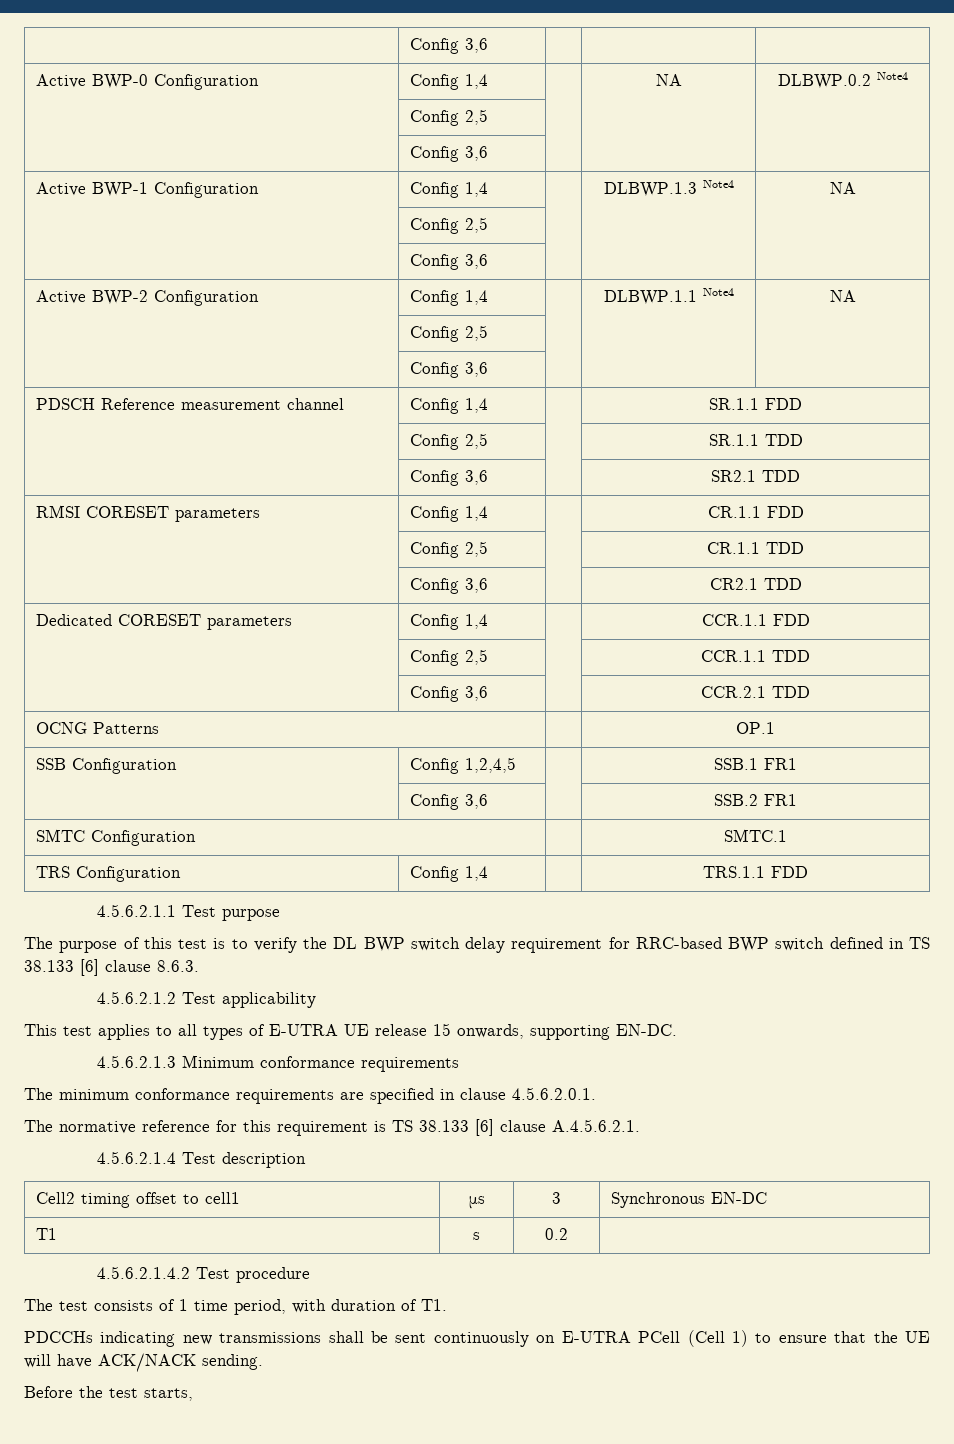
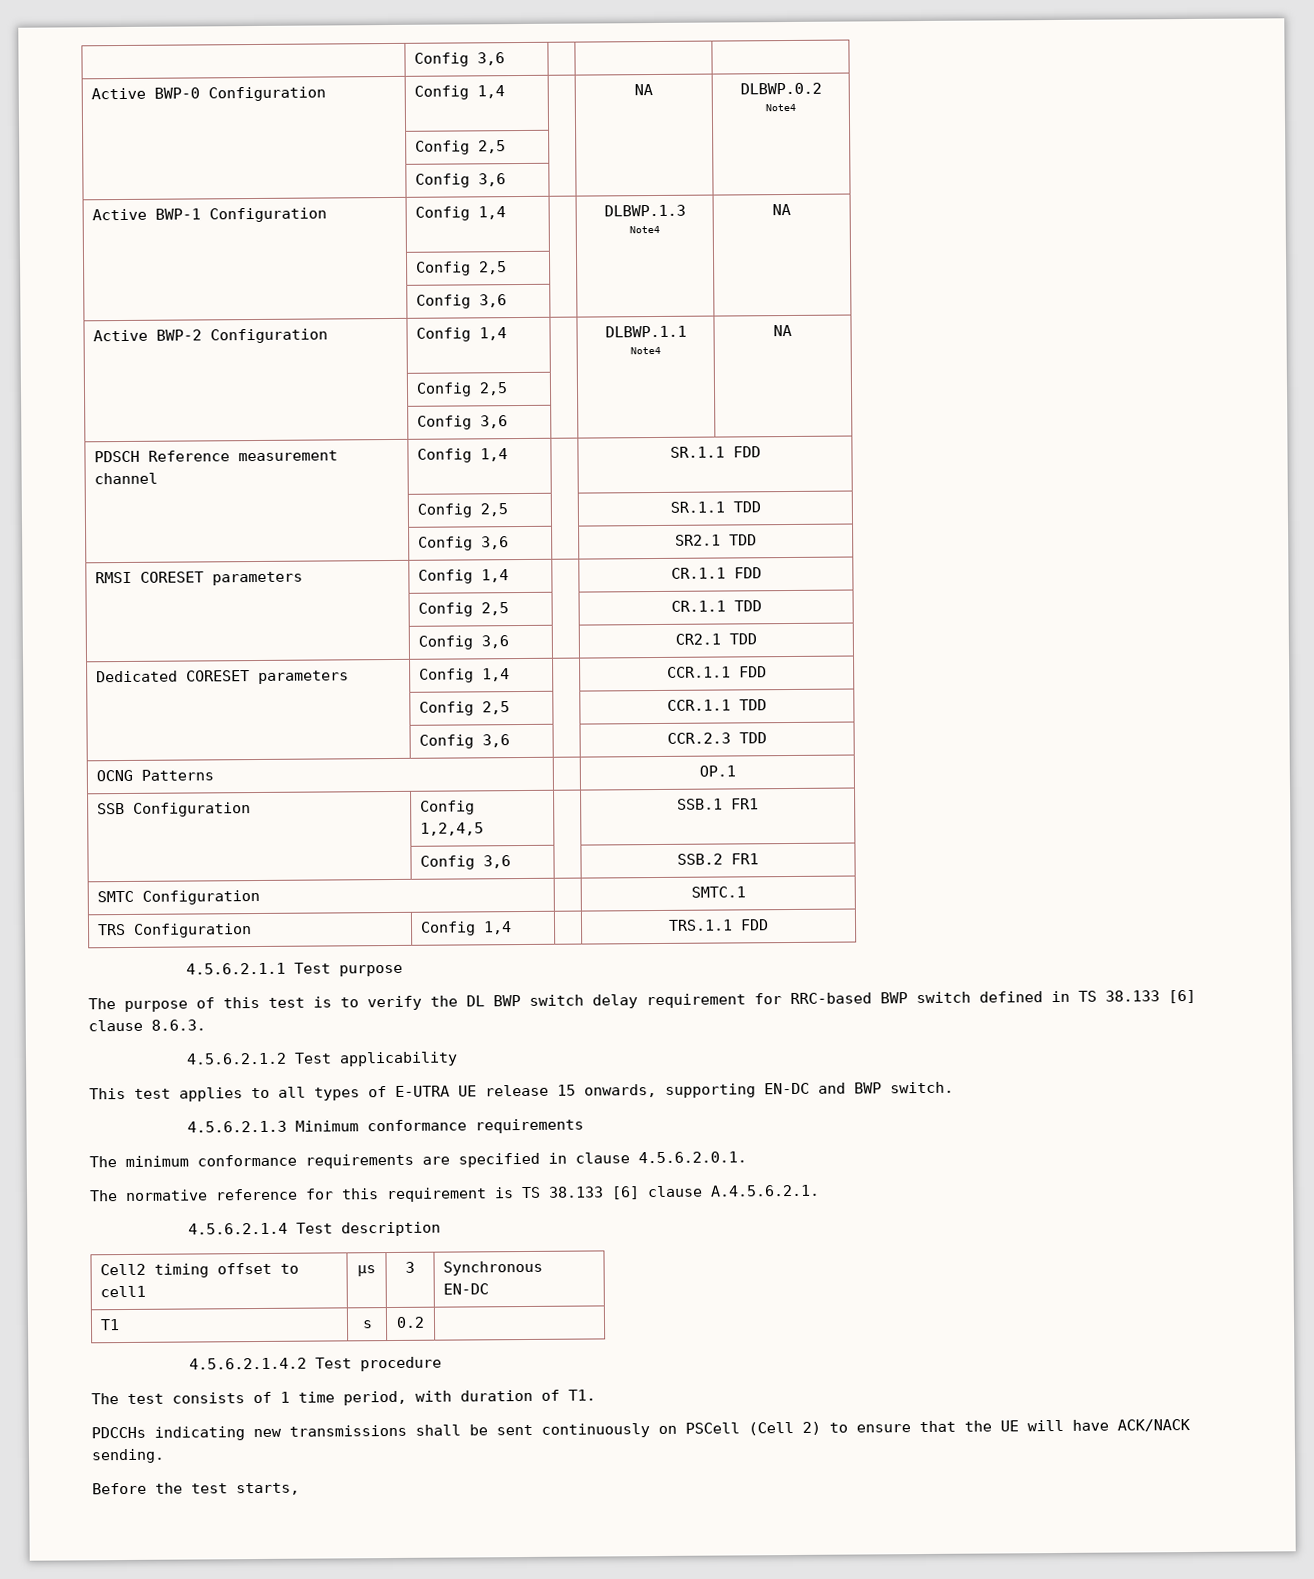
- | Config 3,6 | | CCR.2.1 TDD
+ | Config 3,6 | | CCR.2.3 TDD
- This test applies to all types of E-UTRA UE release 15 onwards, supporting EN-DC.
+ This test applies to all types of E-UTRA UE release 15 onwards, supporting EN-DC and BWP switch.
- PDCCHs indicating new transmissions shall be sent continuously on E-UTRA PCell (Cell 1) to ensure that the UE will have ACK/NACK sending.
+ PDCCHs indicating new transmissions shall be sent continuously on PSCell (Cell 2) to ensure that the UE will have ACK/NACK sending.

